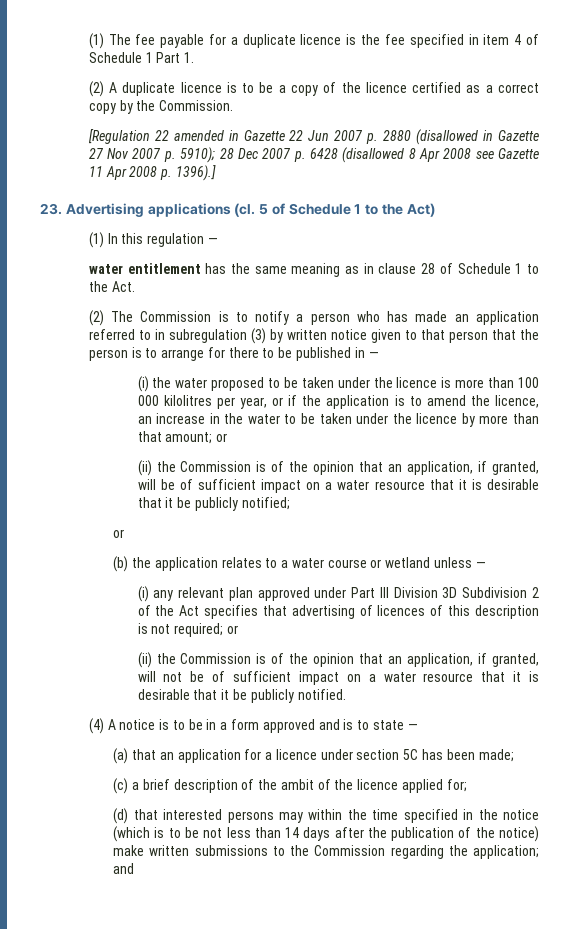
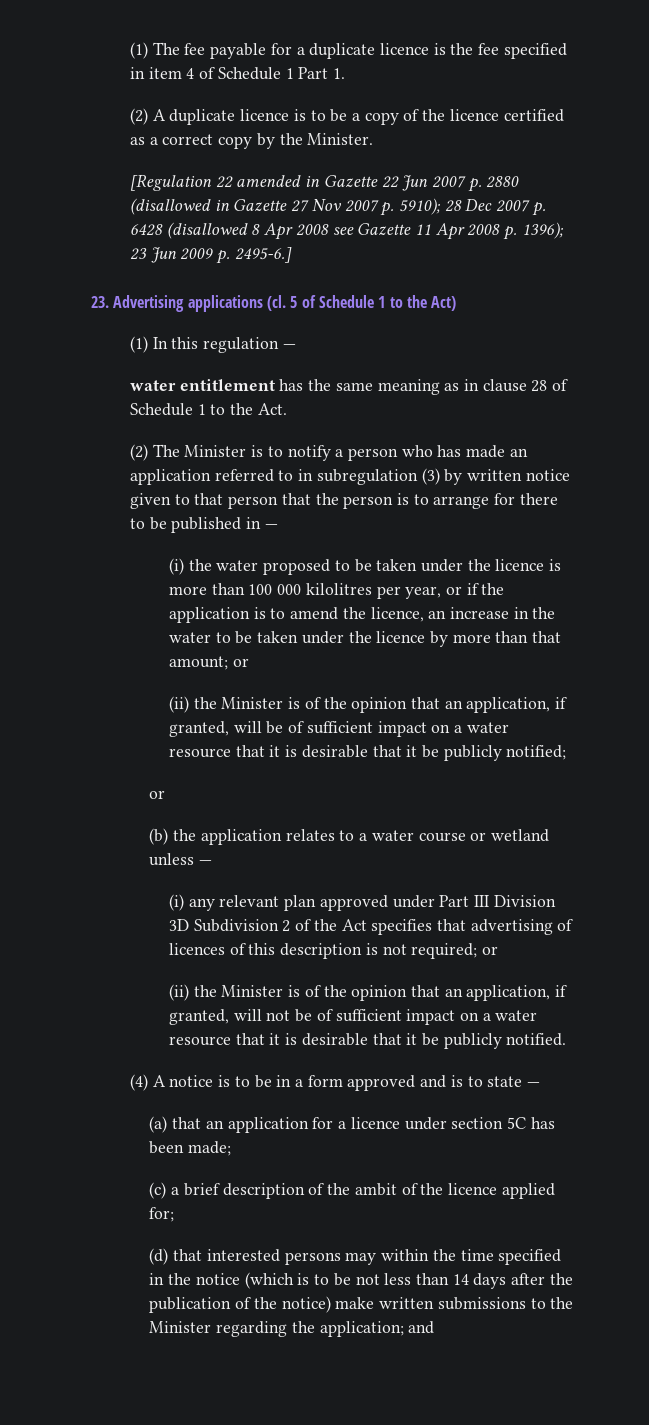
- (2) A duplicate licence is to be a copy of the licence certified as a correct copy by the Commission.
+ (2) A duplicate licence is to be a copy of the licence certified as a correct copy by the Minister.
- [Regulation 22 amended in Gazette 22 Jun 2007 p. 2880 (disallowed in Gazette 27 Nov 2007 p. 5910); 28 Dec 2007 p. 6428 (disallowed 8 Apr 2008 see Gazette 11 Apr 2008 p. 1396).]
+ [Regulation 22 amended in Gazette 22 Jun 2007 p. 2880 (disallowed in Gazette 27 Nov 2007 p. 5910); 28 Dec 2007 p. 6428 (disallowed 8 Apr 2008 see Gazette 11 Apr 2008 p. 1396); 23 Jun 2009 p. 2495-6.]
- (2) The Commission is to notify a person who has made an application referred to in subregulation (3) by written notice given to that person that the person is to arrange for there to be published in —
+ (2) The Minister is to notify a person who has made an application referred to in subregulation (3) by written notice given to that person that the person is to arrange for there to be published in —
- (ii) the Commission is of the opinion that an application, if granted, will be of sufficient impact on a water resource that it is desirable that it be publicly notified;
+ (ii) the Minister is of the opinion that an application, if granted, will be of sufficient impact on a water resource that it is desirable that it be publicly notified;
- (ii) the Commission is of the opinion that an application, if granted, will not be of sufficient impact on a water resource that it is desirable that it be publicly notified.
+ (ii) the Minister is of the opinion that an application, if granted, will not be of sufficient impact on a water resource that it is desirable that it be publicly notified.
- (d) that interested persons may within the time specified in the notice (which is to be not less than 14 days after the publication of the notice) make written submissions to the Commission regarding the application; and
+ (d) that interested persons may within the time specified in the notice (which is to be not less than 14 days after the publication of the notice) make written submissions to the Minister regarding the application; and

